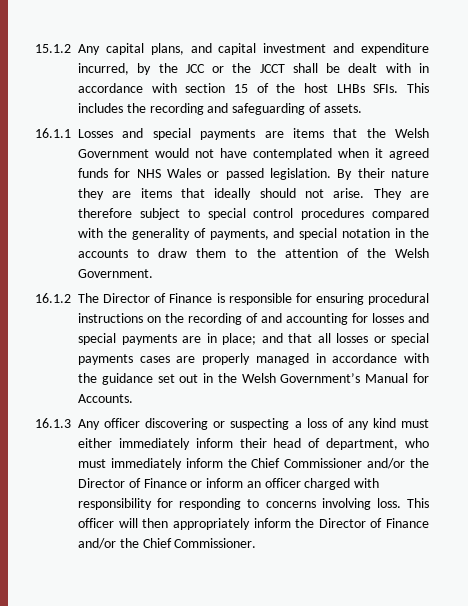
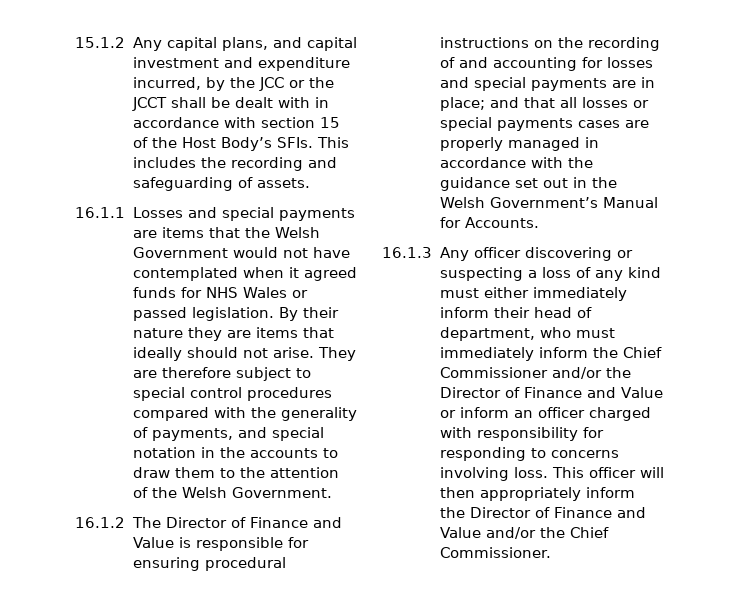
- 15.1.2 Any capital plans, and capital investment and expenditure incurred, by the JCC or the JCCT shall be dealt with in accordance with section 15 of the host LHBs SFIs.
+ 15.1.2 Any capital plans, and capital investment and expenditure incurred, by the JCC or the JCCT shall be dealt with in accordance with section 15 of the Host Body’s SFIs.
- 16.1.2 The Director of Finance is responsible for ensuring procedural instructions on the recording of and accounting for losses and special payments are in place; and that all losses or special payments cases are properly managed in accordance with the guidance set out in the Welsh Government’s Manual for Accounts.
+ 16.1.2 The Director of Finance and Value is responsible for ensuring procedural instructions on the recording of and accounting for losses and special payments are in place; and that all losses or special payments cases are properly managed in accordance with the guidance set out in the Welsh Government’s Manual for Accounts.
- 16.1.3 Any officer discovering or suspecting a loss of any kind must either immediately inform their head of department, who must immediately inform the Chief Commissioner and/or the Director of Finance or inform an officer charged with responsibility for responding to concerns involving loss.
+ 16.1.3 Any officer discovering or suspecting a loss of any kind must either immediately inform their head of department, who must immediately inform the Chief Commissioner and/or the Director of Finance and Value or inform an officer charged with responsibility for responding to concerns involving loss.
- This officer will then appropriately inform the Director of Finance and/or the Chief Commissioner.
+ This officer will then appropriately inform the Director of Finance and Value and/or the Chief Commissioner.

